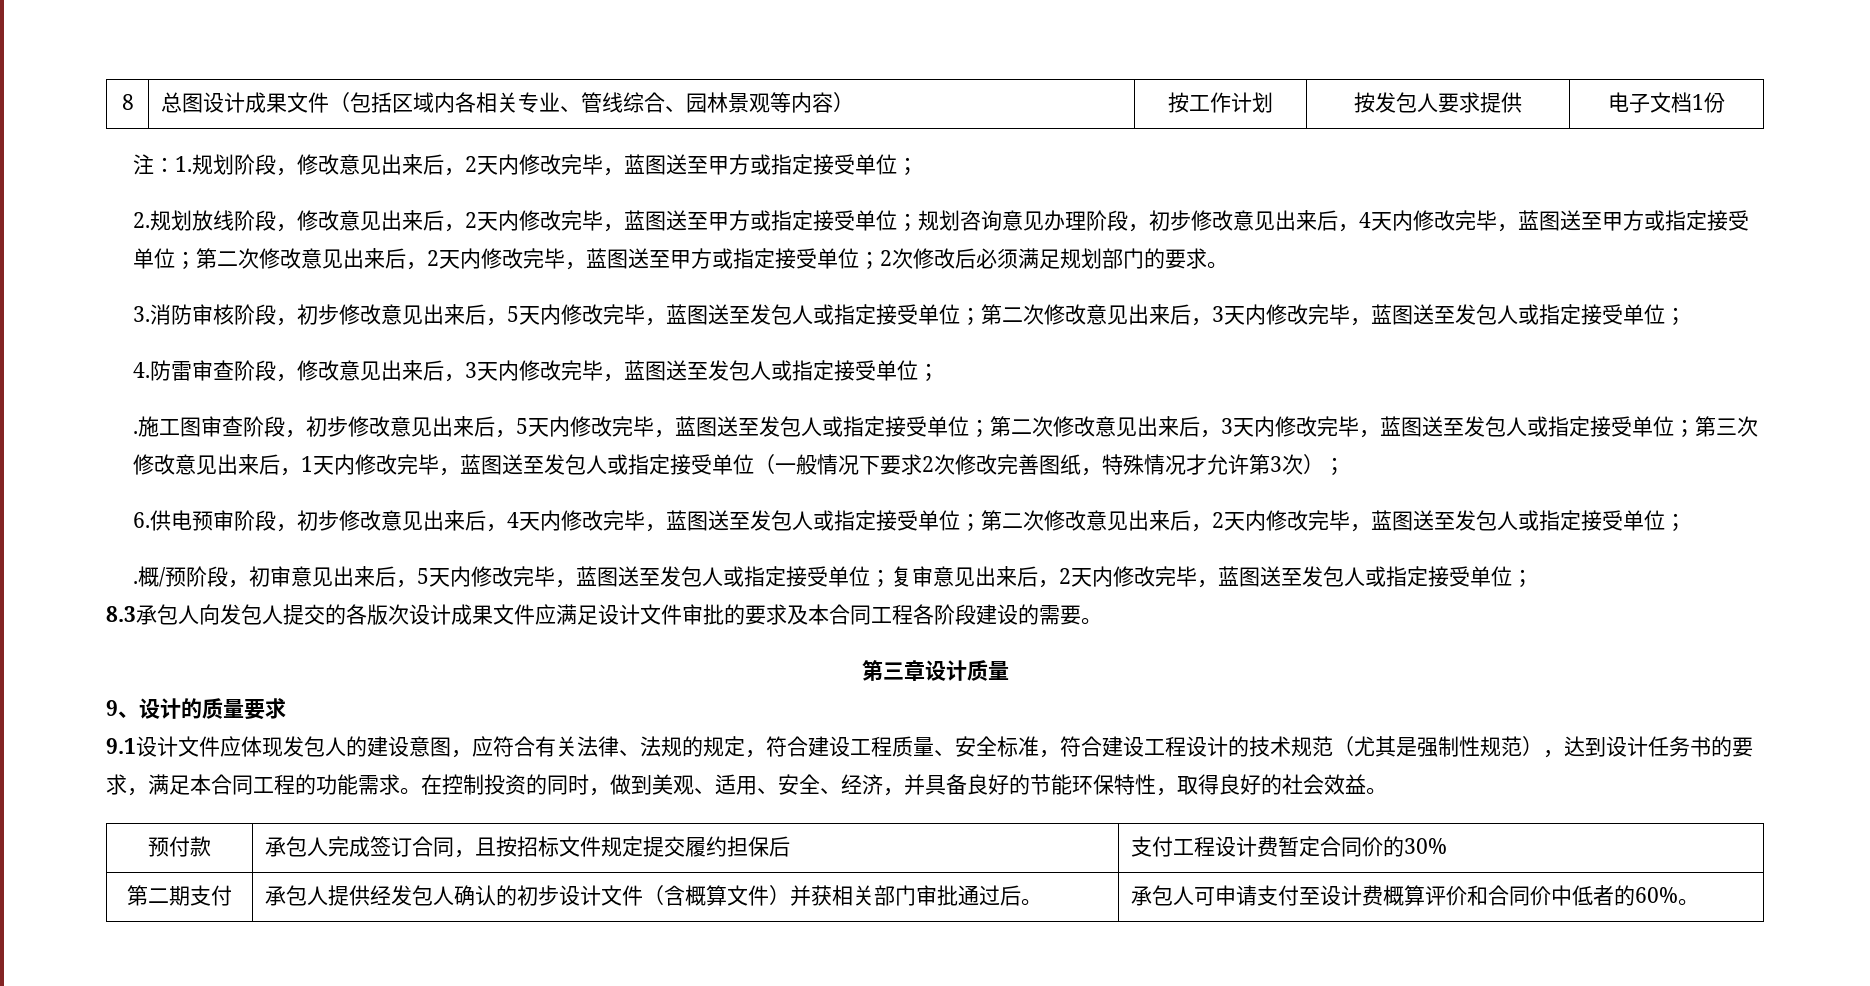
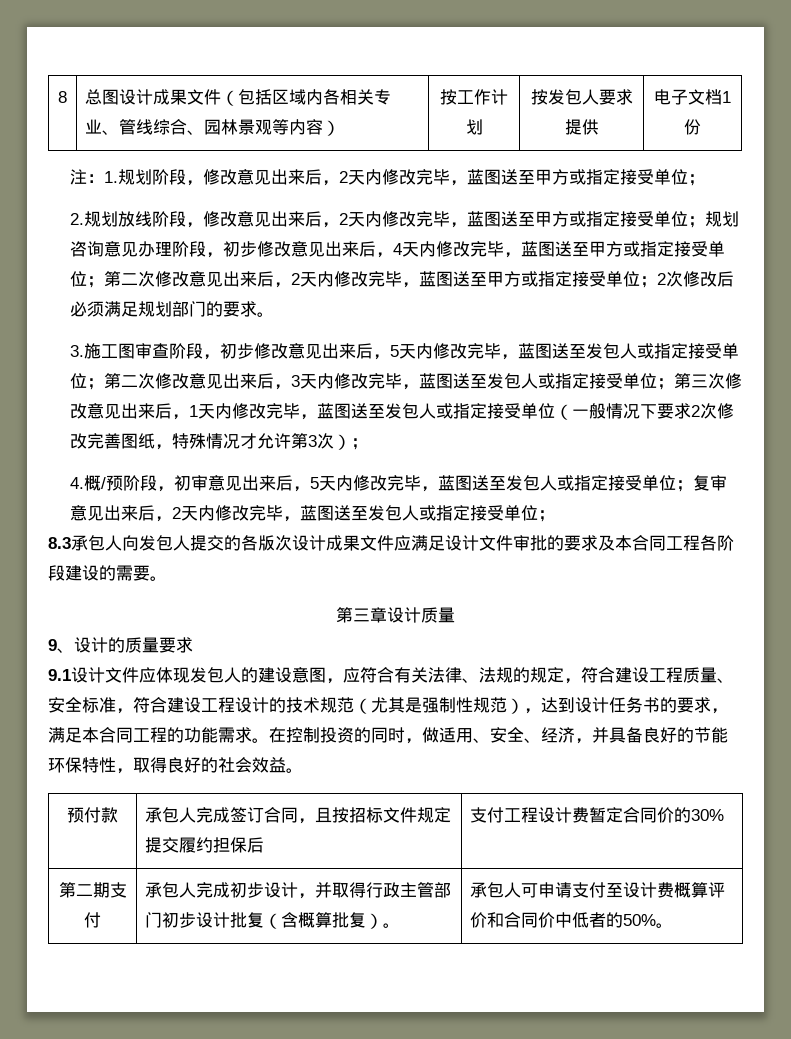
- 3.消防审核阶段，初步修改意见出来后，5天内修改完毕，蓝图送至发包人或指定接受单位；第二次修改意见出来后，3天内修改完毕，蓝图送至发包人或指定接受单位；
- 4.防雷审查阶段，修改意见出来后，3天内修改完毕，蓝图送至发包人或指定接受单位；
- .施工图审查阶段，初步修改意见出来后，5天内修改完毕，蓝图送至发包人或指定接受单位；
+ 3.施工图审查阶段，初步修改意见出来后，5天内修改完毕，蓝图送至发包人或指定接受单位；
- 6.供电预审阶段，初步修改意见出来后，4天内修改完毕，蓝图送至发包人或指定接受单位；第二次修改意见出来后，2天内修改完毕，蓝图送至发包人或指定接受单位；
- .概/预阶段，初审意见出来后，5天内修改完毕，蓝图送至发包人或指定接受单位；复审意见出来后，2天内修改完毕，蓝图送至发包人或指定接受单位；
+ 4.概/预阶段，初审意见出来后，5天内修改完毕，蓝图送至发包人或指定接受单位；复审意见出来后，2天内修改完毕，蓝图送至发包人或指定接受单位；
- 在控制投资的同时，做到美观、适用、安全、经济，并具备良好的节能环保特性，取得良好的社会效益。
+ 在控制投资的同时，做适用、安全、经济，并具备良好的节能环保特性，取得良好的社会效益。
- 第二期支付 | 承包人提供经发包人确认的初步设计文件（含概算文件）并获相关部门审批通过后。 | 承包人可申请支付至设计费概算评价和合同价中低者的60%。
+ 第二期支付 | 承包人完成初步设计，并取得行政主管部门初步设计批复（含概算批复）。 | 承包人可申请支付至设计费概算评价和合同价中低者的50%。

